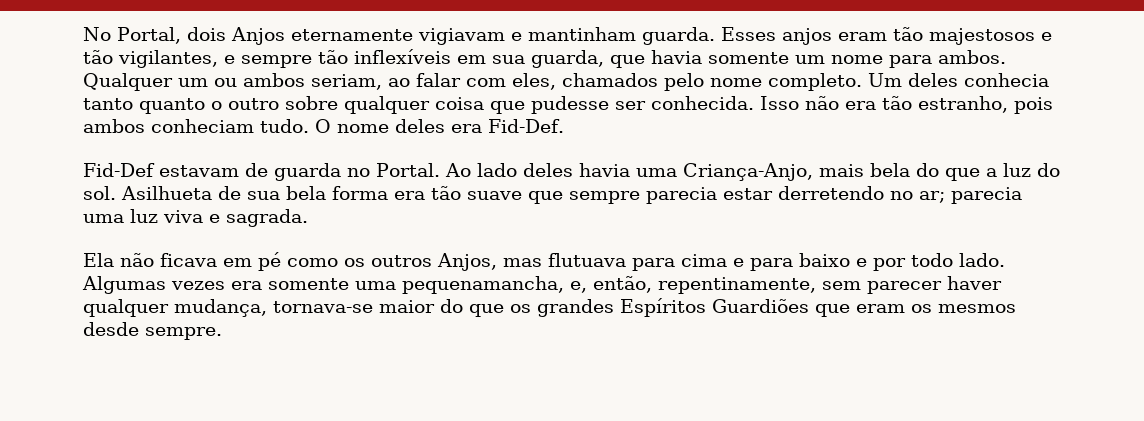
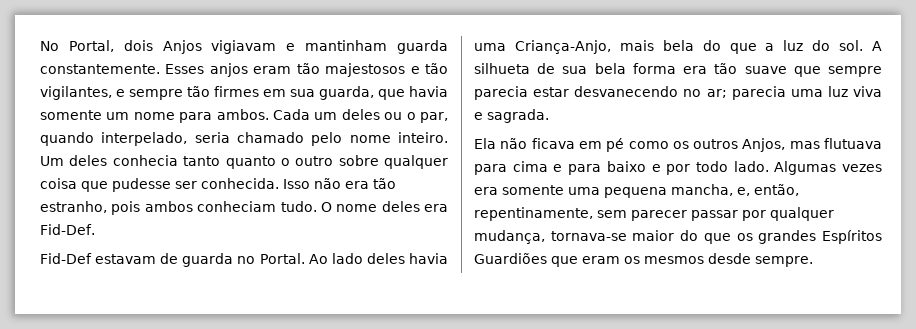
- No Portal, dois Anjos eternamente vigiavam e mantinham guarda.
+ No Portal, dois Anjos vigiavam e mantinham guarda constantemente.
- Esses anjos eram tão majestosos e tão vigilantes, e sempre tão inflexíveis em sua guarda, que havia somente um nome para ambos.
+ Esses anjos eram tão majestosos e tão vigilantes, e sempre tão firmes em sua guarda, que havia somente um nome para ambos.
- Qualquer um ou ambos seriam, ao falar com eles, chamados pelo nome completo.
+ Cada um deles ou o par, quando interpelado, seria chamado pelo nome inteiro.
- Asilhueta de sua bela forma era tão suave que sempre parecia estar derretendo no ar; parecia uma luz viva e sagrada.
+ A silhueta de sua bela forma era tão suave que sempre parecia estar desvanecendo no ar; parecia uma luz viva e sagrada.
- Algumas vezes era somente uma pequenamancha, e, então, repentinamente, sem parecer haver qualquer mudança, tornava-se maior do que os grandes Espíritos Guardiões que eram os mesmos desde sempre.
+ Algumas vezes era somente uma pequena mancha, e, então, repentinamente, sem parecer passar por qualquer mudança, tornava-se maior do que os grandes Espíritos Guardiões que eram os mesmos desde sempre.

